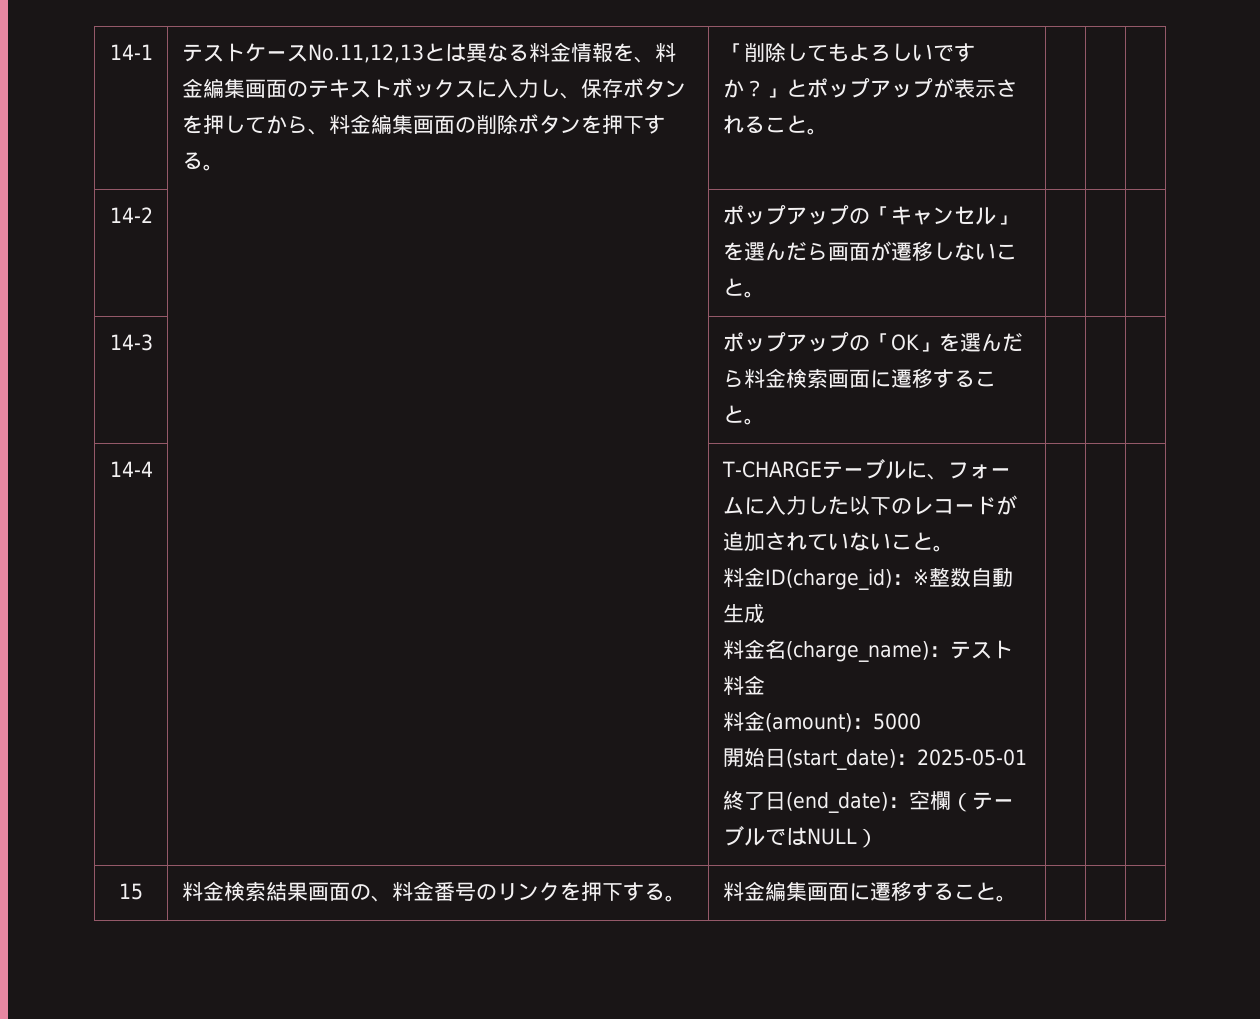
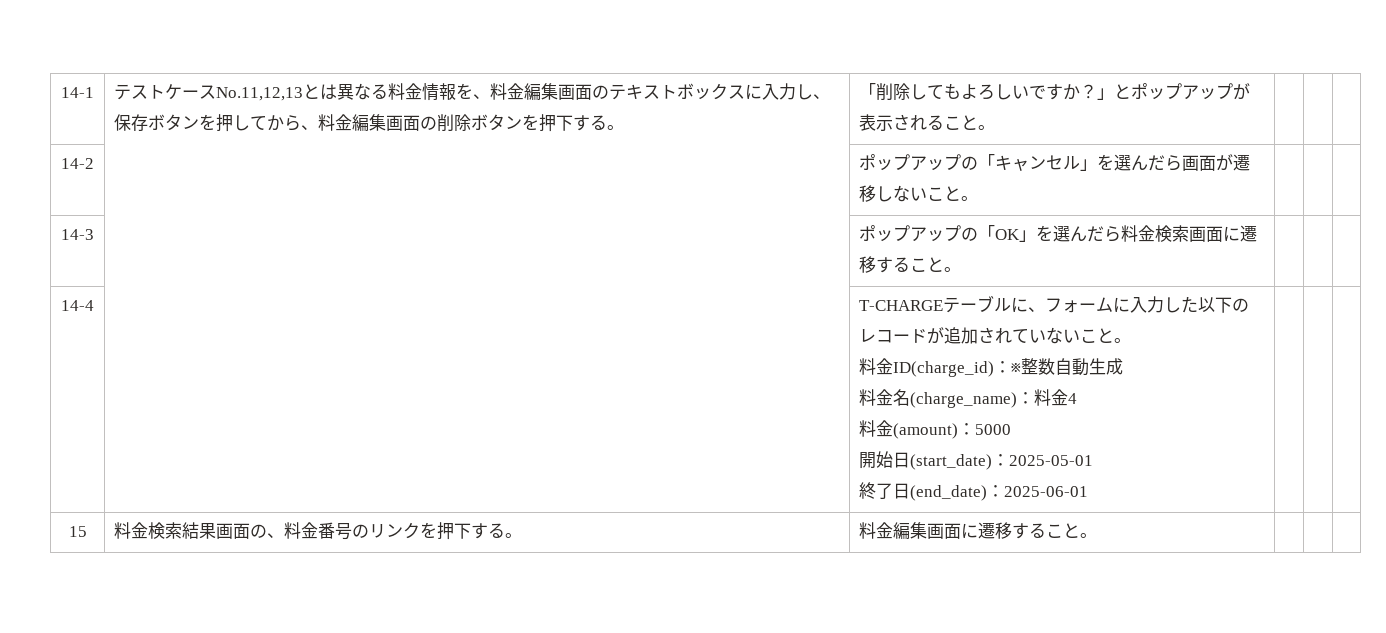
- 料金名(charge_name)：テスト料金
+ 料金名(charge_name)：料金4
- 終了日(end_date)：空欄（テーブルではNULL）
+ 終了日(end_date)：2025-06-01

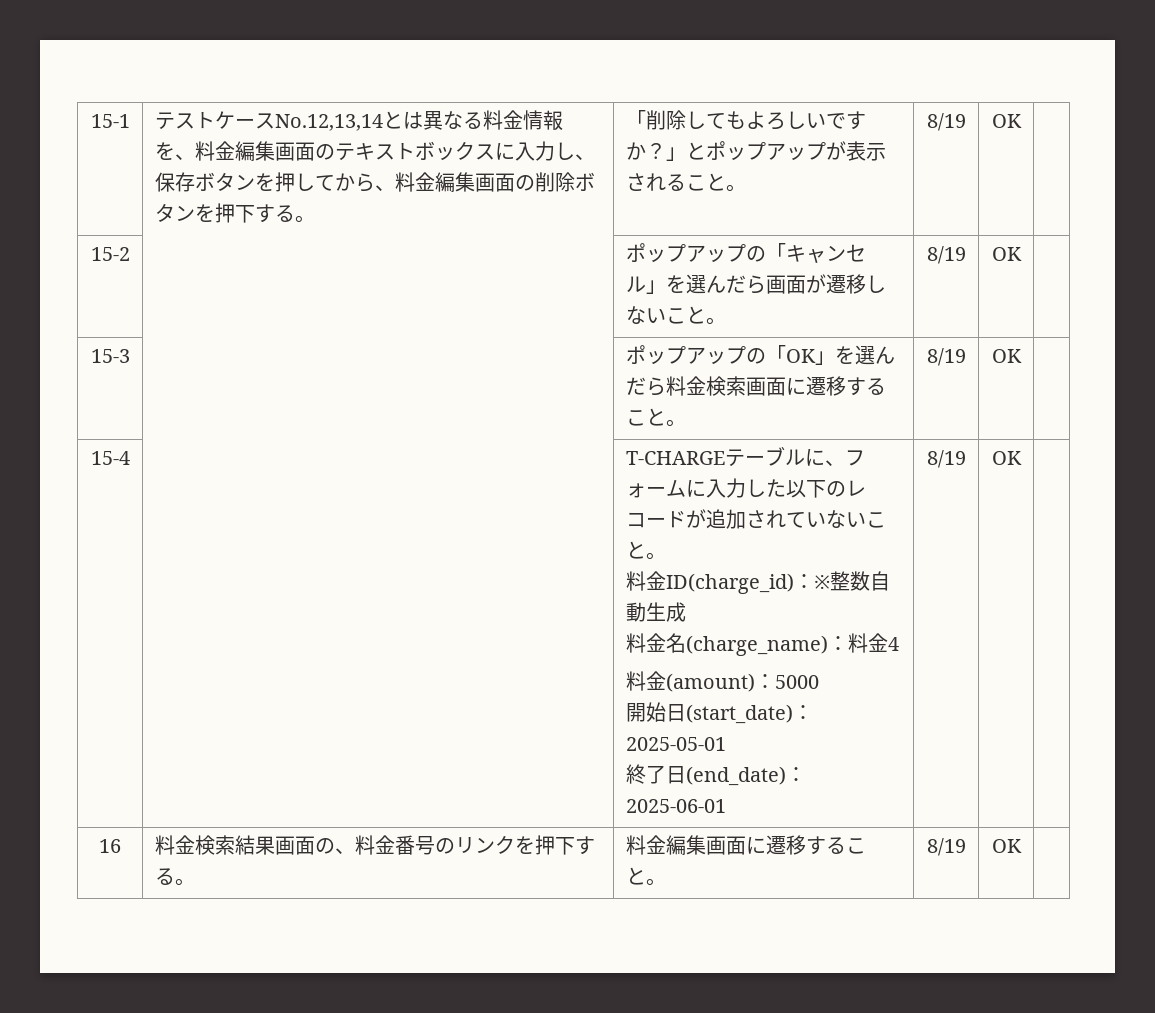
- 14-1
+ 15-1
- テストケースNo.11,12,13とは異なる料金情報を、料金編集画面のテキストボックスに入力し、保存ボタンを押してから、料金編集画面の削除ボタンを押下する。
+ テストケースNo.12,13,14とは異なる料金情報を、料金編集画面のテキストボックスに入力し、保存ボタンを押してから、料金編集画面の削除ボタンを押下する。
- 「削除してもよろしいですか？」とポップアップが表示されること。 | | |
- 14-2 | | ポップアップの「キャンセル」を選んだら画面が遷移しないこと。 | | |
- 14-3 | | ポップアップの「OK」を選んだら料金検索画面に遷移すること。 | | |
- 14-4
+ 「削除してもよろしいですか？」とポップアップが表示されること。 | 8/19 | OK |
+ 15-2 | | ポップアップの「キャンセル」を選んだら画面が遷移しないこと。 | 8/19 | OK |
+ 15-3 | | ポップアップの「OK」を選んだら料金検索画面に遷移すること。 | 8/19 | OK |
+ 15-4
- 終了日(end_date)：2025-06-01 | | |
- 15 | 料金検索結果画面の、料金番号のリンクを押下する。 | 料金編集画面に遷移すること。 | | |
+ 終了日(end_date)：2025-06-01 | 8/19 | OK |
+ 16 | 料金検索結果画面の、料金番号のリンクを押下する。 | 料金編集画面に遷移すること。 | 8/19 | OK |

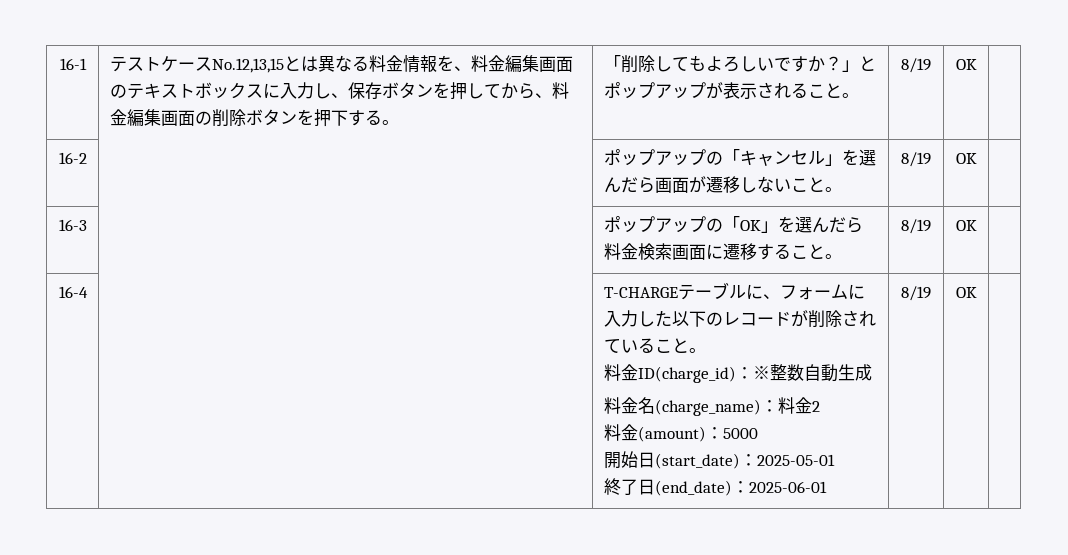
- 15-1
+ 16-1
- テストケースNo.12,13,14とは異なる料金情報を、料金編集画面のテキストボックスに入力し、保存ボタンを押してから、料金編集画面の削除ボタンを押下する。
+ テストケースNo.12,13,15とは異なる料金情報を、料金編集画面のテキストボックスに入力し、保存ボタンを押してから、料金編集画面の削除ボタンを押下する。
- 15-2 | | ポップアップの「キャンセル」を選んだら画面が遷移しないこと。 | 8/19 | OK |
+ 16-2 | | ポップアップの「キャンセル」を選んだら画面が遷移しないこと。 | 8/19 | OK |
- 15-3 | | ポップアップの「OK」を選んだら料金検索画面に遷移すること。 | 8/19 | OK |
+ 16-3 | | ポップアップの「OK」を選んだら料金検索画面に遷移すること。 | 8/19 | OK |
- 15-4
+ 16-4
- T-CHARGEテーブルに、フォームに入力した以下のレコードが追加されていないこと。
+ T-CHARGEテーブルに、フォームに入力した以下のレコードが削除されていること。
- 料金名(charge_name)：料金4
+ 料金名(charge_name)：料金2
- 16 | 料金検索結果画面の、料金番号のリンクを押下する。 | 料金編集画面に遷移すること。 | 8/19 | OK |

